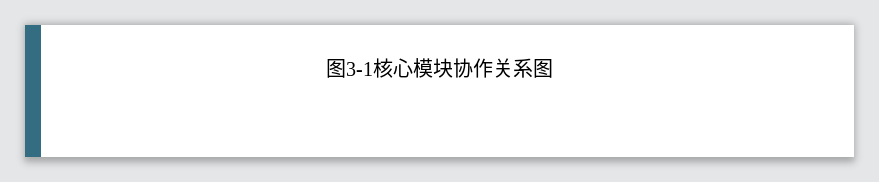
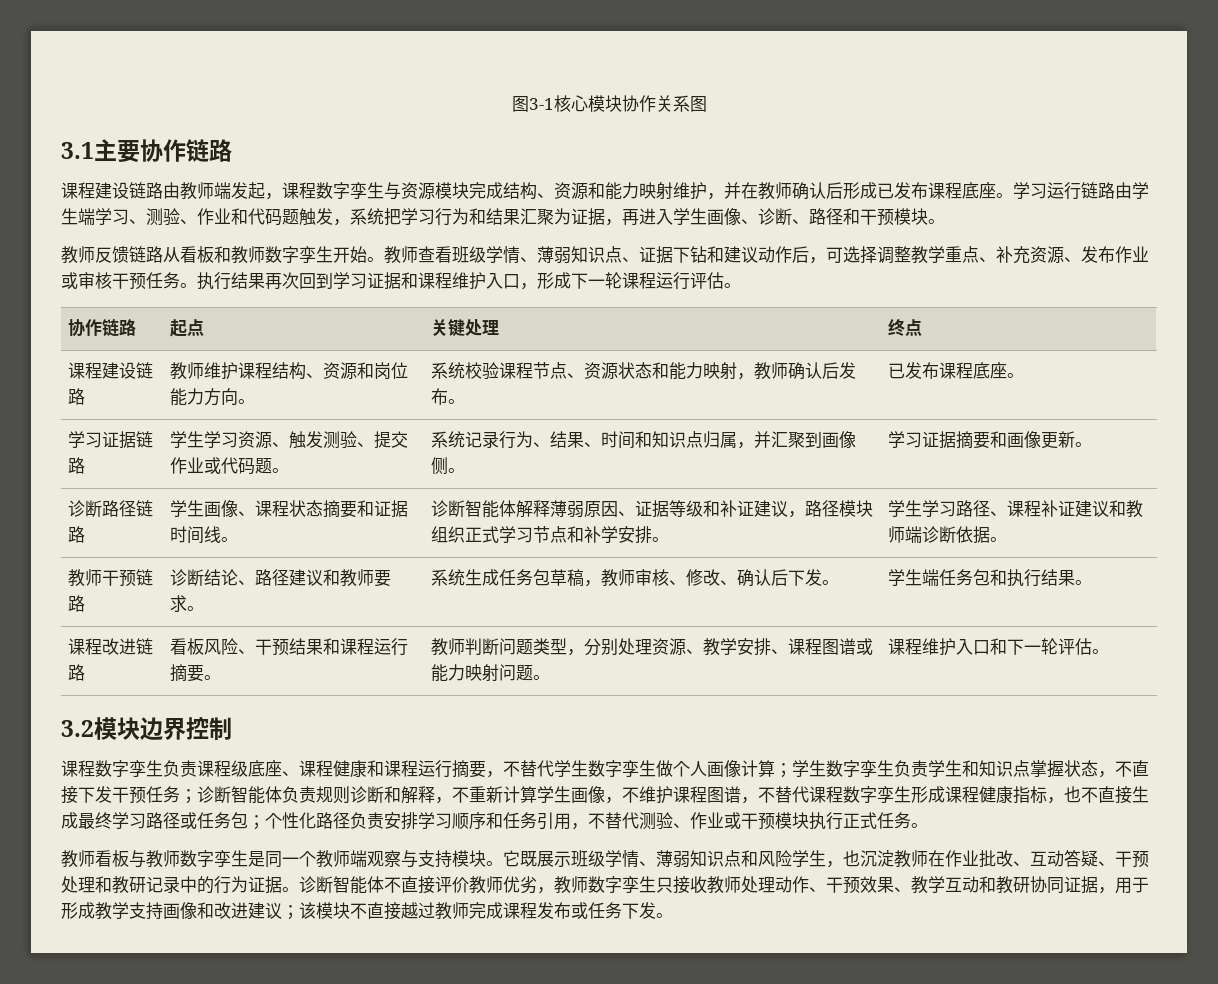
+ 3.1主要协作链路
+ 课程建设链路由教师端发起，课程数字孪生与资源模块完成结构、资源和能力映射维护，并在教师确认后形成已发布课程底座。学习运行链路由学生端学习、测验、作业和代码题触发，系统把学习行为和结果汇聚为证据，再进入学生画像、诊断、路径和干预模块。
+ 教师反馈链路从看板和教师数字孪生开始。教师查看班级学情、薄弱知识点、证据下钻和建议动作后，可选择调整教学重点、补充资源、发布作业或审核干预任务。执行结果再次回到学习证据和课程维护入口，形成下一轮课程运行评估。
+ 协作链路 | 起点 | 关键处理 | 终点
+ 课程建设链路 | 教师维护课程结构、资源和岗位能力方向。 | 系统校验课程节点、资源状态和能力映射，教师确认后发布。 | 已发布课程底座。
+ 学习证据链路 | 学生学习资源、触发测验、提交作业或代码题。 | 系统记录行为、结果、时间和知识点归属，并汇聚到画像侧。 | 学习证据摘要和画像更新。
+ 诊断路径链路 | 学生画像、课程状态摘要和证据时间线。 | 诊断智能体解释薄弱原因、证据等级和补证建议，路径模块组织正式学习节点和补学安排。 | 学生学习路径、课程补证建议和教师端诊断依据。
+ 教师干预链路 | 诊断结论、路径建议和教师要求。 | 系统生成任务包草稿，教师审核、修改、确认后下发。 | 学生端任务包和执行结果。
+ 课程改进链路 | 看板风险、干预结果和课程运行摘要。 | 教师判断问题类型，分别处理资源、教学安排、课程图谱或能力映射问题。 | 课程维护入口和下一轮评估。
+ 3.2模块边界控制
+ 课程数字孪生负责课程级底座、课程健康和课程运行摘要，不替代学生数字孪生做个人画像计算；学生数字孪生负责学生和知识点掌握状态，不直接下发干预任务；诊断智能体负责规则诊断和解释，不重新计算学生画像，不维护课程图谱，不替代课程数字孪生形成课程健康指标，也不直接生成最终学习路径或任务包；个性化路径负责安排学习顺序和任务引用，不替代测验、作业或干预模块执行正式任务。
+ 教师看板与教师数字孪生是同一个教师端观察与支持模块。它既展示班级学情、薄弱知识点和风险学生，也沉淀教师在作业批改、互动答疑、干预处理和教研记录中的行为证据。诊断智能体不直接评价教师优劣，教师数字孪生只接收教师处理动作、干预效果、教学互动和教研协同证据，用于形成教学支持画像和改进建议；该模块不直接越过教师完成课程发布或任务下发。

